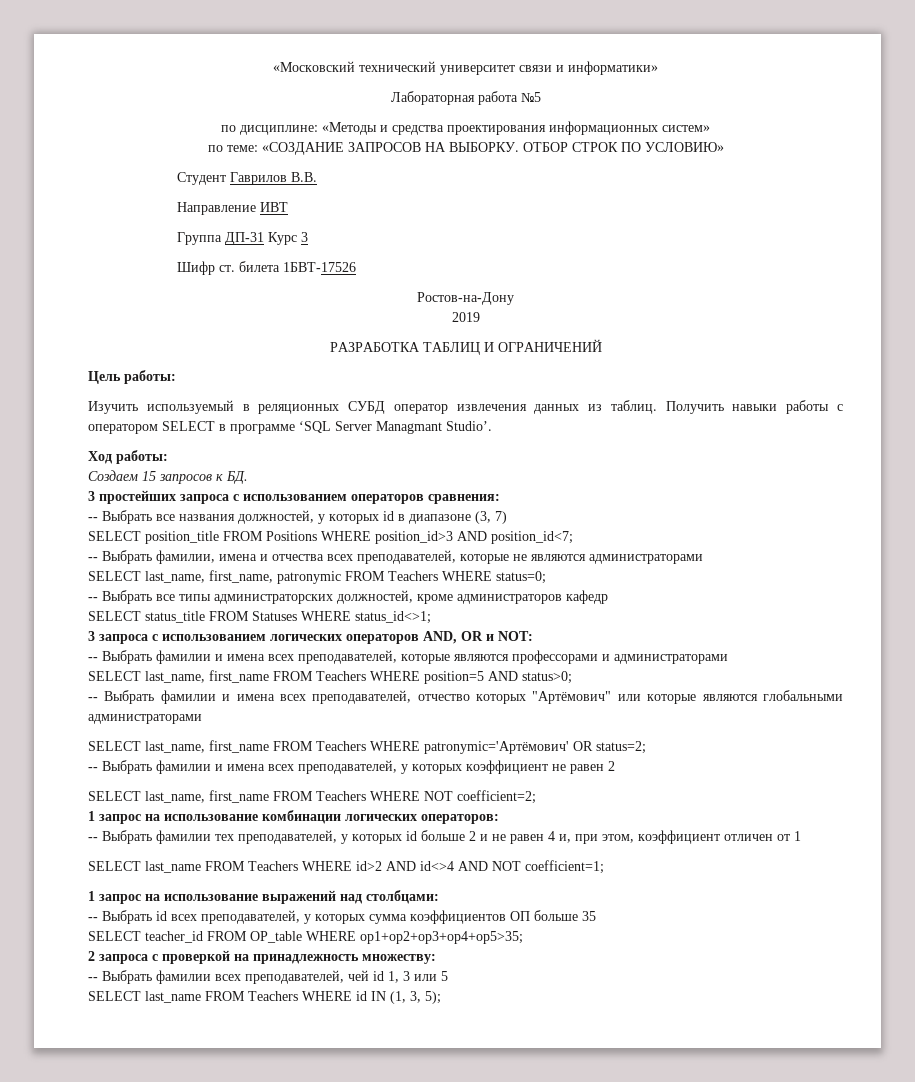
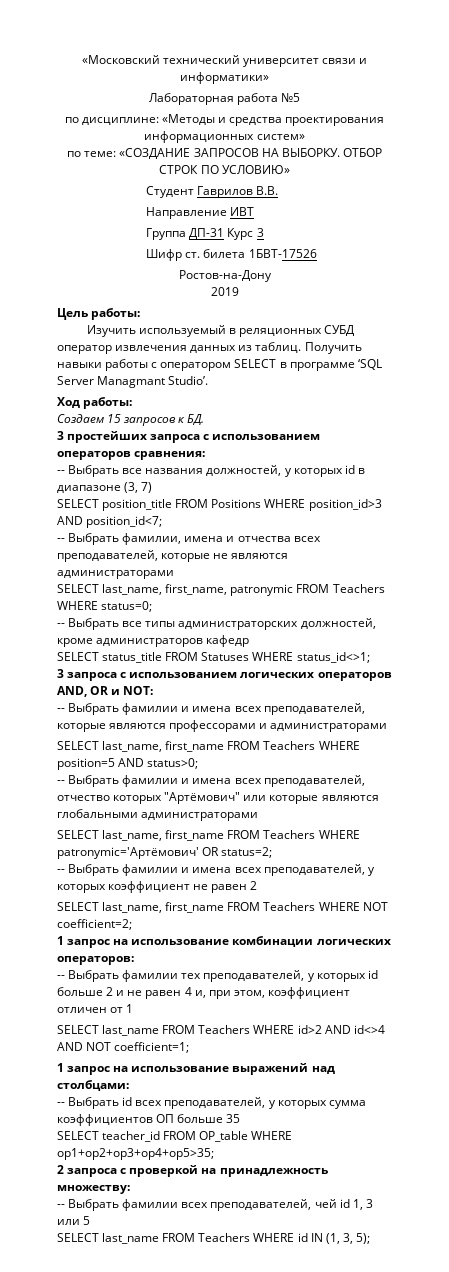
- РАЗРАБОТКА ТАБЛИЦ И ОГРАНИЧЕНИЙ

